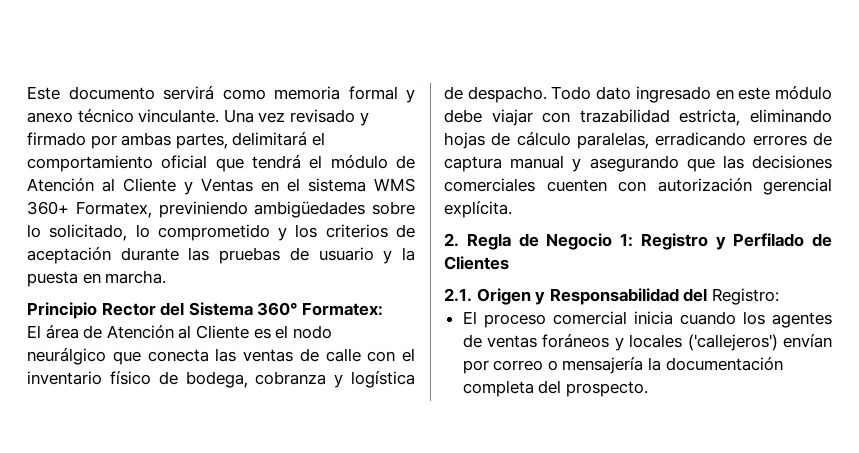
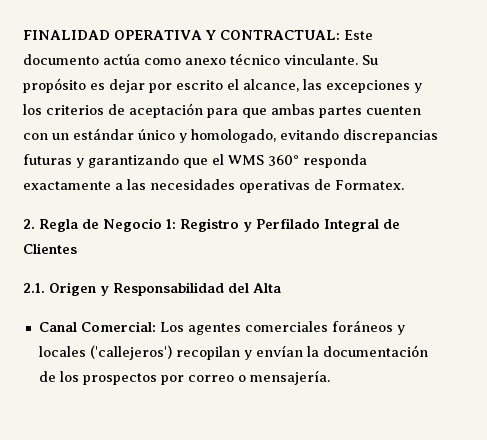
- Este documento servirá como memoria formal y anexo técnico vinculante. Una vez revisado y firmado por ambas partes, delimitará el comportamiento oficial que tendrá el módulo de Atención al Cliente y Ventas en el sistema WMS 360+ Formatex, previniendo ambigüedades sobre lo solicitado, lo comprometido y los criterios de aceptación durante las pruebas de usuario y la puesta en marcha.
- Principio Rector del Sistema 360° Formatex:
- El área de Atención al Cliente es el nodo neurálgico que conecta las ventas de calle con el inventario físico de bodega, cobranza y logística de despacho. Todo dato ingresado en este módulo debe viajar con trazabilidad estricta, eliminando hojas de cálculo paralelas, erradicando errores de captura manual y asegurando que las decisiones comerciales cuenten con autorización gerencial explícita.
+ FINALIDAD OPERATIVA Y CONTRACTUAL: Este documento actúa como anexo técnico vinculante. Su propósito es dejar por escrito el alcance, las excepciones y los criterios de aceptación para que ambas partes cuenten con un estándar único y homologado, evitando discrepancias futuras y garantizando que el WMS 360° responda exactamente a las necesidades operativas de Formatex.
- 2. Regla de Negocio 1: Registro y Perfilado de Clientes
+ 2. Regla de Negocio 1: Registro y Perfilado Integral de Clientes
- 2.1. Origen y Responsabilidad del Registro:
- El proceso comercial inicia cuando los agentes de ventas foráneos y locales ('callejeros') envían por correo o mensajería la documentación completa del prospecto.
+ 2.1. Origen y Responsabilidad del Alta
+ Canal Comercial: Los agentes comerciales foráneos y locales ('callejeros') recopilan y envían la documentación de los prospectos por correo o mensajería.

